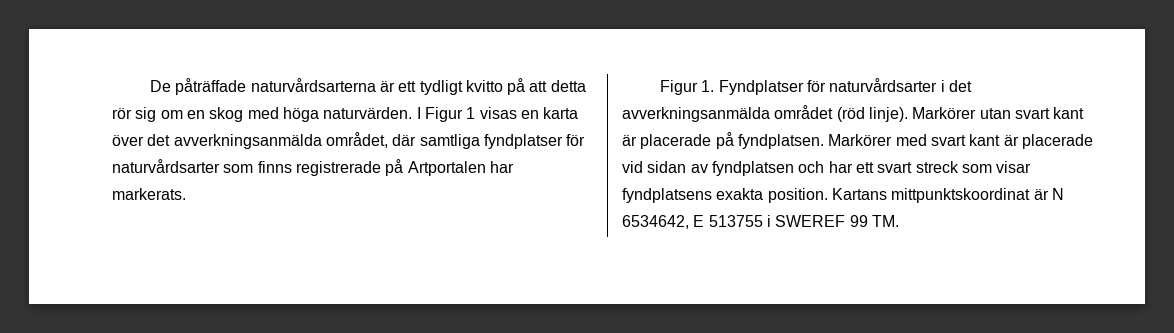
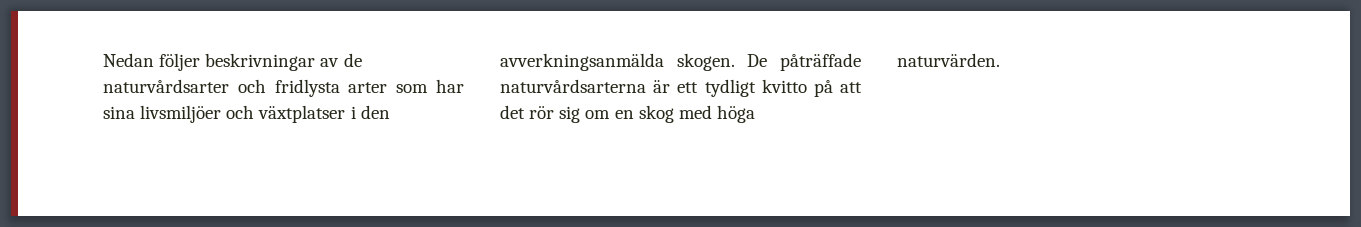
+ Nedan följer beskrivningar av de naturvårdsarter och fridlysta arter som har sina livsmiljöer och växtplatser i den avverkningsanmälda skogen.
- De påträffade naturvårdsarterna är ett tydligt kvitto på att detta rör sig om en skog med höga naturvärden. I Figur 1 visas en karta över det avverkningsanmälda området, där samtliga fyndplatser för naturvårdsarter som finns registrerade på Artportalen har markerats.
- Figur 1. Fyndplatser för naturvårdsarter i det avverkningsanmälda området (röd linje). Markörer utan svart kant är placerade på fyndplatsen. Markörer med svart kant är placerade vid sidan av fyndplatsen och har ett svart streck som visar fyndplatsens exakta position. Kartans mittpunktskoordinat är N 6534642, E 513755 i SWEREF 99 TM.
+ De påträffade naturvårdsarterna är ett tydligt kvitto på att det rör sig om en skog med höga naturvärden.

